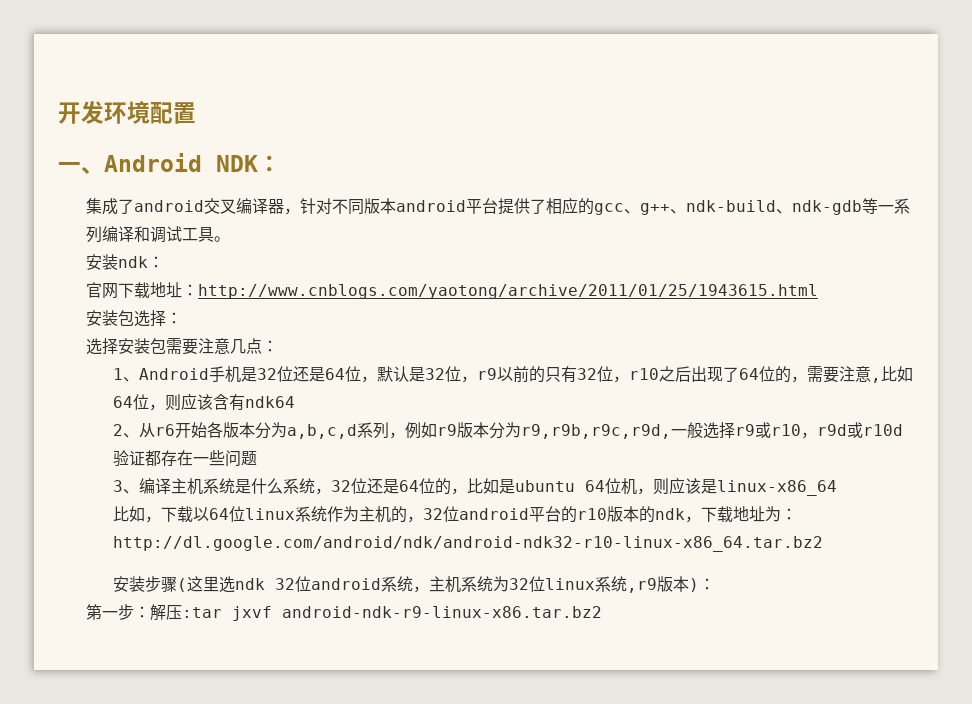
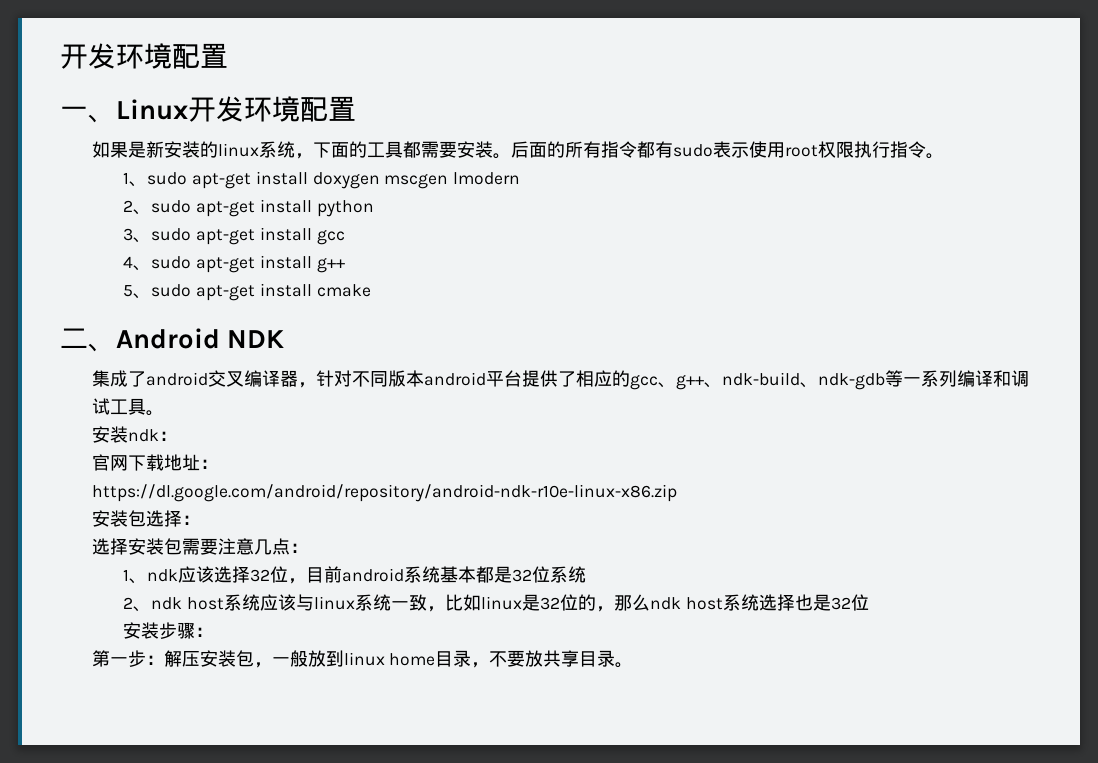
- 一、Android NDK：
+ 一、Linux开发环境配置
+ 如果是新安装的linux系统，下面的工具都需要安装。后面的所有指令都有sudo表示使用root权限执行指令。
+ 1、sudo apt-get install doxygen mscgen lmodern
+ 2、sudo apt-get install python
+ 3、sudo apt-get install gcc
+ 4、sudo apt-get install g++
+ 5、sudo apt-get install cmake
+ 二、Android NDK
- 官网下载地址：http://www.cnblogs.com/yaotong/archive/2011/01/25/1943615.html
+ 官网下载地址：
+ https://dl.google.com/android/repository/android-ndk-r10e-linux-x86.zip
- 1、Android手机是32位还是64位，默认是32位，r9以前的只有32位，r10之后出现了64位的，需要注意,比如64位，则应该含有ndk64
- 2、从r6开始各版本分为a,b,c,d系列，例如r9版本分为r9,r9b,r9c,r9d,一般选择r9或r10，r9d或r10d验证都存在一些问题
- 3、编译主机系统是什么系统，32位还是64位的，比如是ubuntu 64位机，则应该是linux-x86_64
- 比如，下载以64位linux系统作为主机的，32位android平台的r10版本的ndk，下载地址为：http://dl.google.com/android/ndk/android-ndk32-r10-linux-x86_64.tar.bz2
- 安装步骤(这里选ndk 32位android系统，主机系统为32位linux系统,r9版本)：
- 第一步：解压:tar jxvf android-ndk-r9-linux-x86.tar.bz2
+ 1、ndk应该选择32位，目前android系统基本都是32位系统
+ 2、ndk host系统应该与linux系统一致，比如linux是32位的，那么ndk host系统选择也是32位
+ 安装步骤：
+ 第一步：解压安装包，一般放到linux home目录，不要放共享目录。

